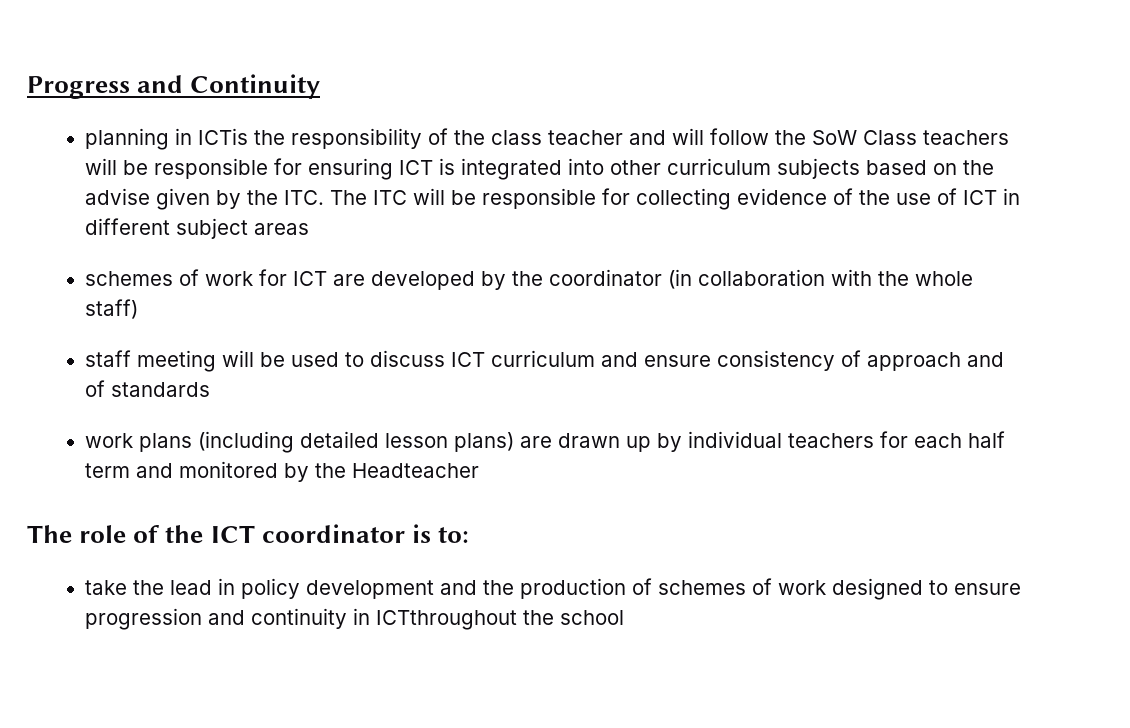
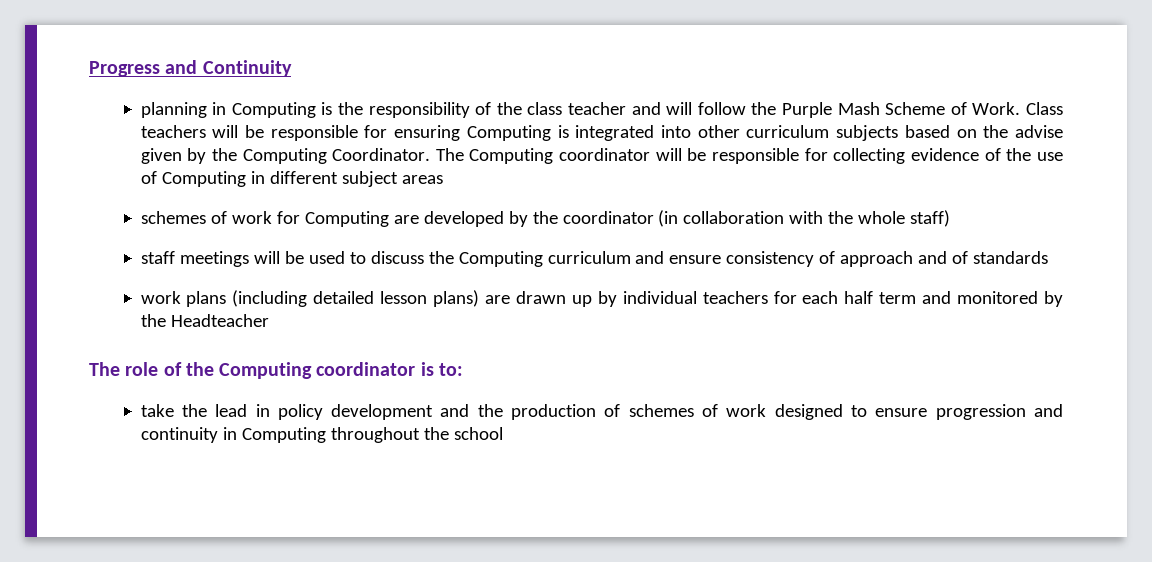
- planning in ICTis the responsibility of the class teacher and will follow the SoW Class teachers will be responsible for ensuring ICT is integrated into other curriculum subjects based on the advise given by the ITC. The ITC will be responsible for collecting evidence of the use of ICT in different subject areas
+ planning in Computing is the responsibility of the class teacher and will follow the Purple Mash Scheme of Work. Class teachers will be responsible for ensuring Computing is integrated into other curriculum subjects based on the advise given by the Computing Coordinator. The Computing coordinator will be responsible for collecting evidence of the use of Computing in different subject areas
- schemes of work for ICT are developed by the coordinator (in collaboration with the whole staff)
+ schemes of work for Computing are developed by the coordinator (in collaboration with the whole staff)
- staff meeting will be used to discuss ICT curriculum and ensure consistency of approach and of standards
+ staff meetings will be used to discuss the Computing curriculum and ensure consistency of approach and of standards
- The role of the ICT coordinator is to:
+ The role of the Computing coordinator is to:
- take the lead in policy development and the production of schemes of work designed to ensure progression and continuity in ICTthroughout the school
+ take the lead in policy development and the production of schemes of work designed to ensure progression and continuity in Computing throughout the school

